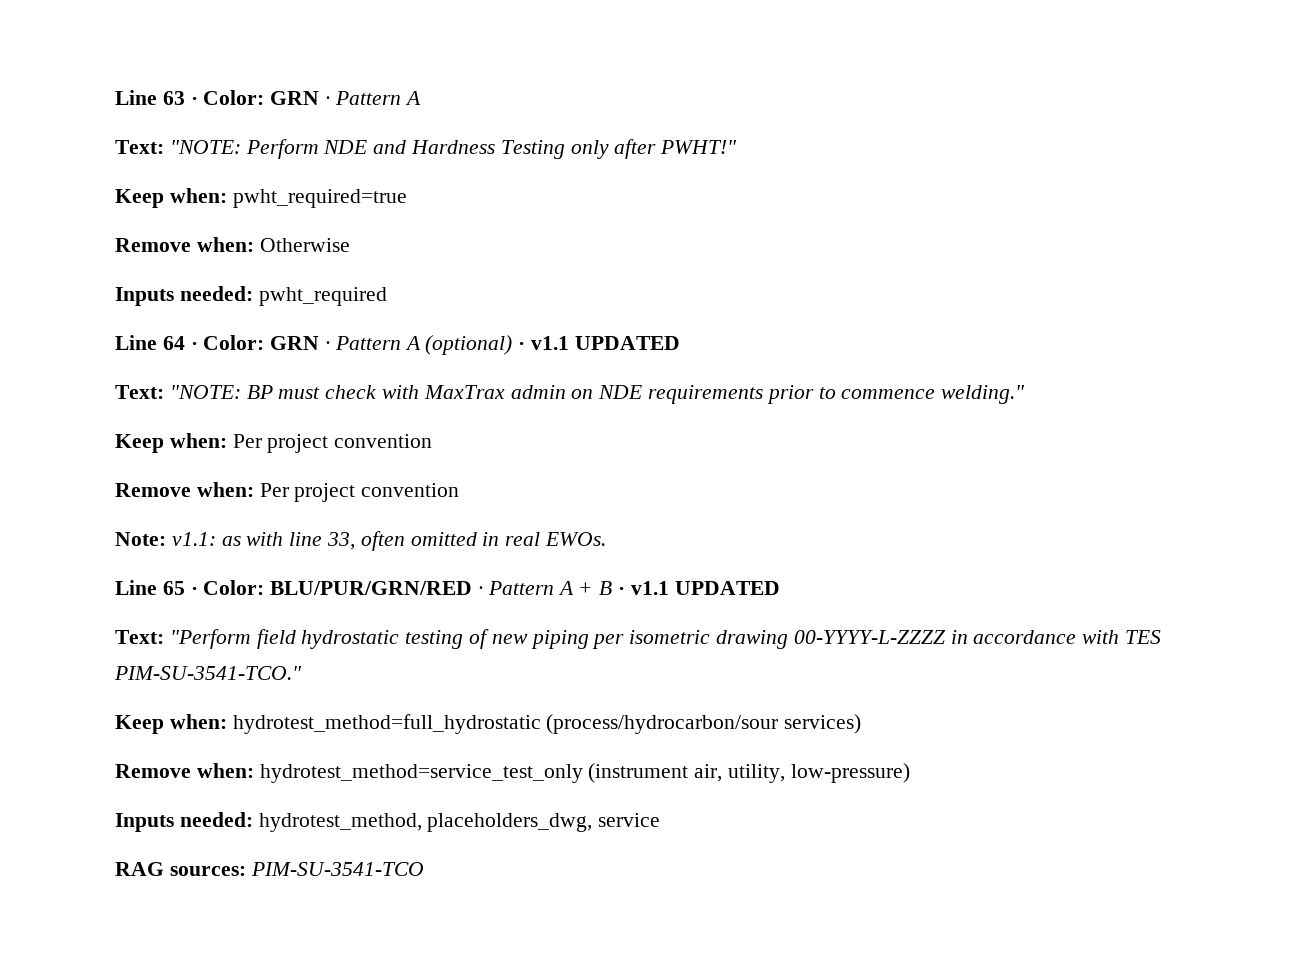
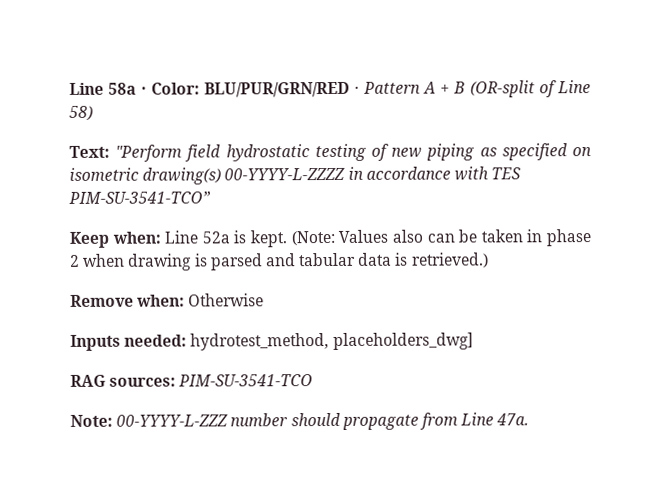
- Line 63 · Color: GRN · Pattern A
- Text: "NOTE: Perform NDE and Hardness Testing only after PWHT!"
- Keep when: pwht_required=true
- Remove when: Otherwise
- Inputs needed: pwht_required
- Line 64 · Color: GRN · Pattern A (optional) · v1.1 UPDATED
- Text: "NOTE: BP must check with MaxTrax admin on NDE requirements prior to commence welding."
- Keep when: Per project convention
- Remove when: Per project convention
- Note: v1.1: as with line 33, often omitted in real EWOs.
- Line 65 · Color: BLU/PUR/GRN/RED · Pattern A + B · v1.1 UPDATED
+ Line 58a · Color: BLU/PUR/GRN/RED · Pattern A + B (OR-split of Line 58)
- Text: "Perform field hydrostatic testing of new piping per isometric drawing 00-YYYY-L-ZZZZ in accordance with TES PIM-SU-3541-TCO."
- Keep when: hydrotest_method=full_hydrostatic (process/hydrocarbon/sour services)
- Remove when: hydrotest_method=service_test_only (instrument air, utility, low-pressure)
+ Text: "Perform field hydrostatic testing of new piping as specified on isometric drawing(s) 00-YYYY-L-ZZZZ in accordance with TES PIM-SU-3541-TCO”
+ Keep when: Line 52a is kept. (Note: Values also can be taken in phase 2 when drawing is parsed and tabular data is retrieved.)
+ Remove when: Otherwise
- Inputs needed: hydrotest_method, placeholders_dwg, service
+ Inputs needed: hydrotest_method, placeholders_dwg]
+ Note: 00-YYYY-L-ZZZ number should propagate from Line 47a.

